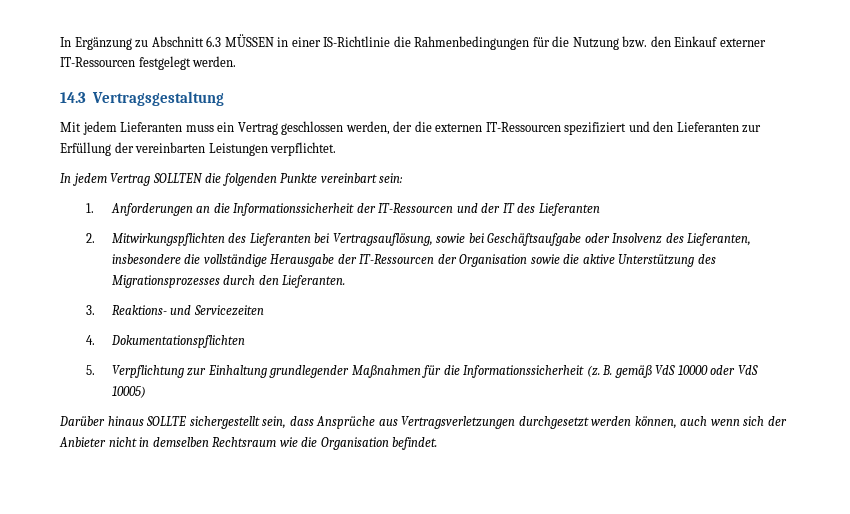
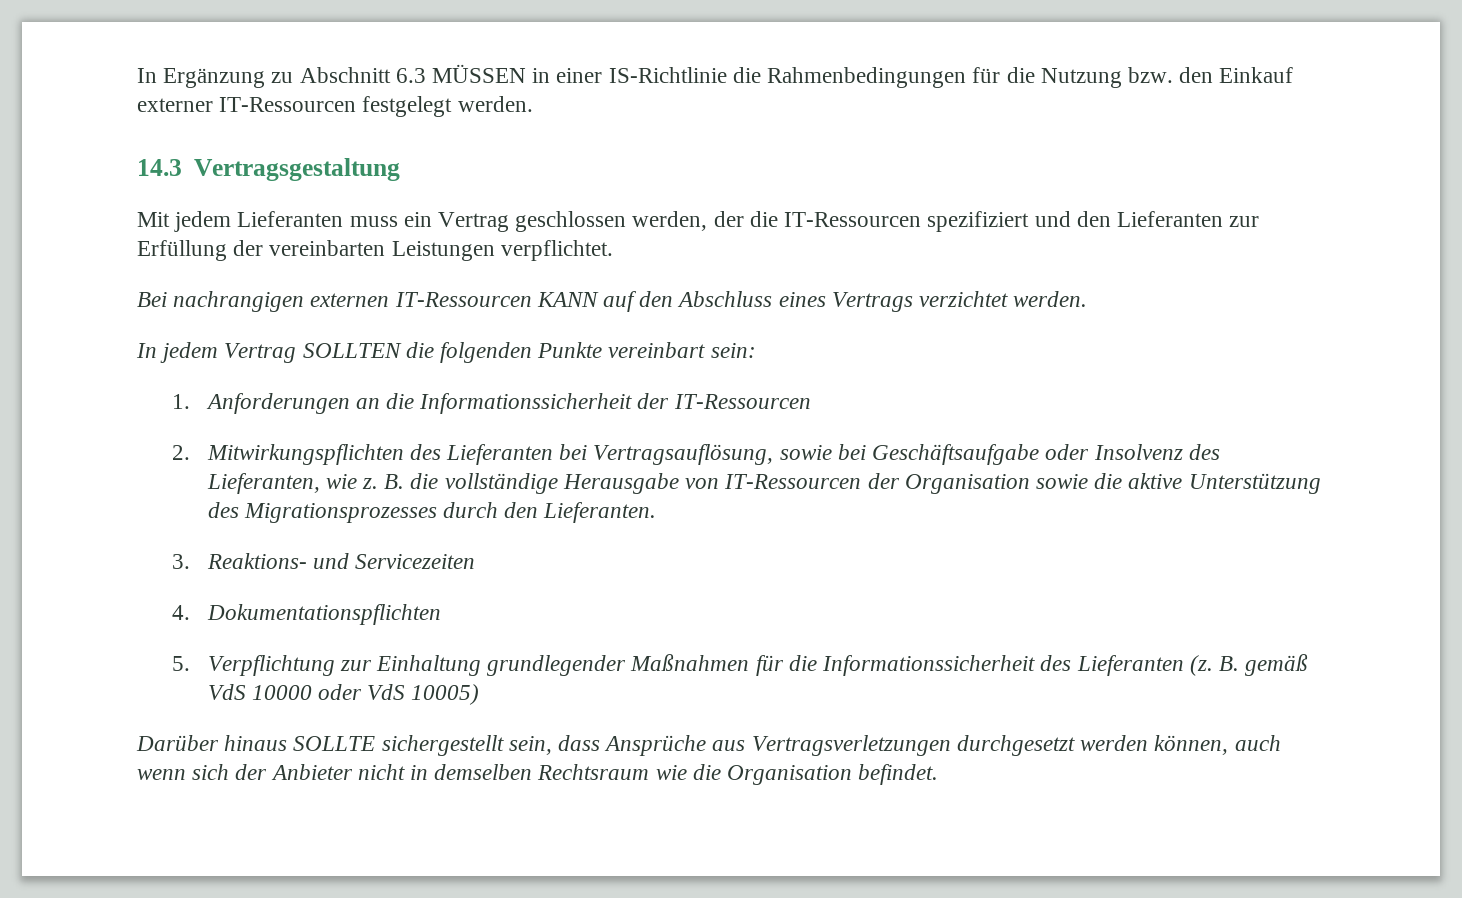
- Mit jedem Lieferanten muss ein Vertrag geschlossen werden, der die externen IT-Ressourcen spezifiziert und den Lieferanten zur Erfüllung der vereinbarten Leistungen verpflichtet.
+ Mit jedem Lieferanten muss ein Vertrag geschlossen werden, der die IT-Ressourcen spezifiziert und den Lieferanten zur Erfüllung der vereinbarten Leistungen verpflichtet.
+ Bei nachrangigen externen IT-Ressourcen KANN auf den Abschluss eines Vertrags verzichtet werden.
- 1. Anforderungen an die Informationssicherheit der IT-Ressourcen und der IT des Lieferanten
+ 1. Anforderungen an die Informationssicherheit der IT-Ressourcen
- 2. Mitwirkungspflichten des Lieferanten bei Vertragsauflösung, sowie bei Geschäftsaufgabe oder Insolvenz des Lieferanten, insbesondere die vollständige Herausgabe der IT-Ressourcen der Organisation sowie die aktive Unterstützung des Migrationsprozesses durch den Lieferanten.
+ 2. Mitwirkungspflichten des Lieferanten bei Vertragsauflösung, sowie bei Geschäftsaufgabe oder Insolvenz des Lieferanten, wie z. B. die vollständige Herausgabe von IT-Ressourcen der Organisation sowie die aktive Unterstützung des Migrationsprozesses durch den Lieferanten.
- 5. Verpflichtung zur Einhaltung grundlegender Maßnahmen für die Informationssicherheit (z.
+ 5. Verpflichtung zur Einhaltung grundlegender Maßnahmen für die Informationssicherheit des Lieferanten (z.

